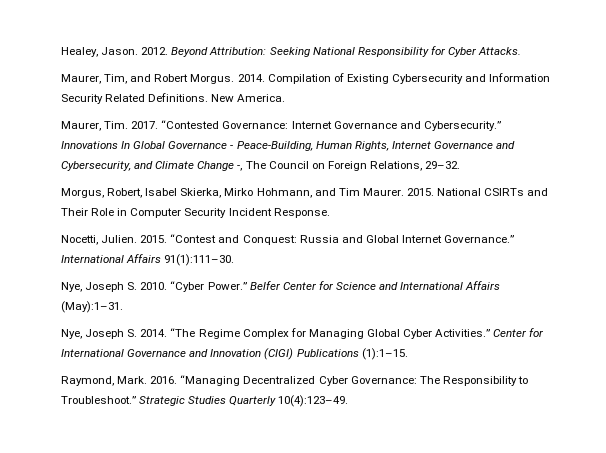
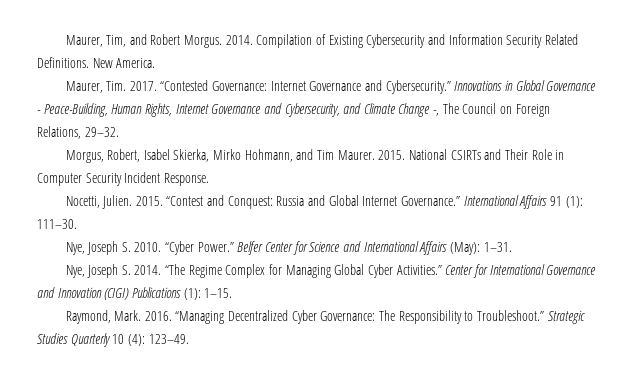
- Healey, Jason. 2012. Beyond Attribution: Seeking National Responsibility for Cyber Attacks.
- Innovations In Global Governance - Peace-Building, Human Rights, Internet Governance and Cybersecurity, and Climate Change -, The Council on Foreign Relations, 29–32.
+ Innovations in Global Governance - Peace-Building, Human Rights, Internet Governance and Cybersecurity, and Climate Change -, The Council on Foreign Relations, 29–32.
- International Affairs 91(1):111–30.
+ International Affairs 91 (1): 111–30.
- Belfer Center for Science and International Affairs (May):1–31.
+ Belfer Center for Science and International Affairs (May): 1–31.
- Center for International Governance and Innovation (CIGI) Publications (1):1–15.
+ Center for International Governance and Innovation (CIGI) Publications (1): 1–15.
- Strategic Studies Quarterly 10(4):123–49.
+ Strategic Studies Quarterly 10 (4): 123–49.

